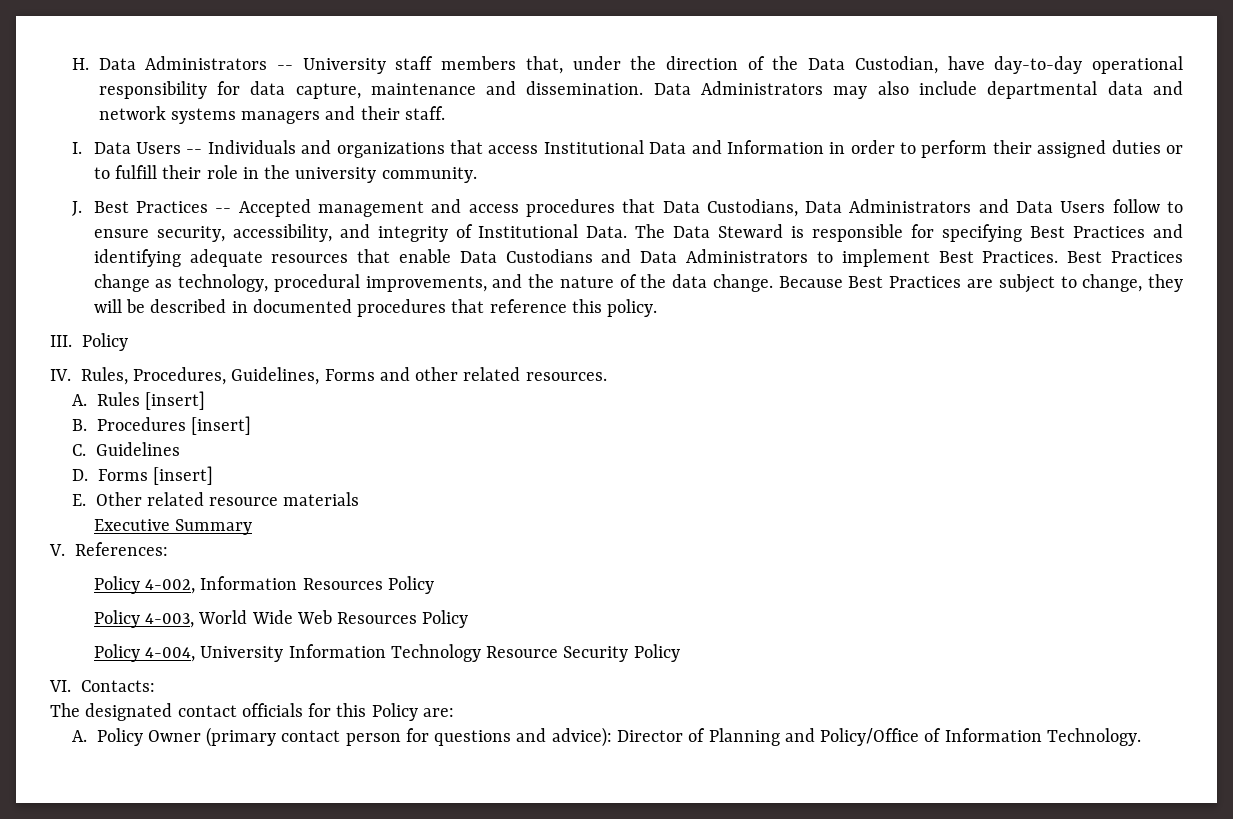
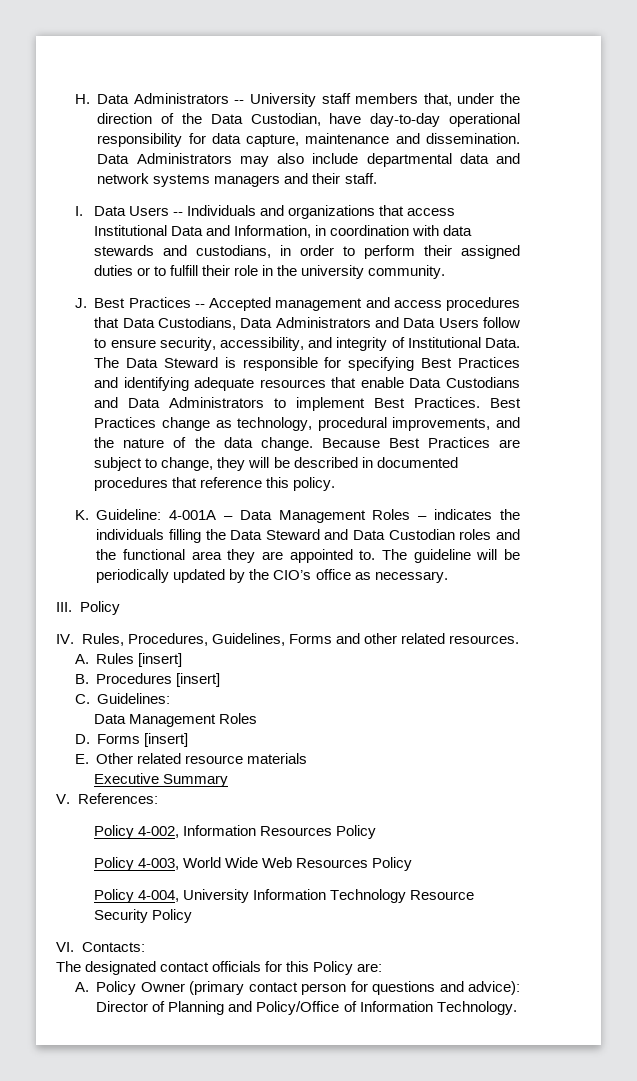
- I. Data Users -- Individuals and organizations that access Institutional Data and Information in order to perform their assigned duties or to fulfill their role in the university community.
+ I. Data Users -- Individuals and organizations that access Institutional Data and Information, in coordination with data stewards and custodians, in order to perform their assigned duties or to fulfill their role in the university community.
+ K. Guideline: 4-001A – Data Management Roles – indicates the individuals filling the Data Steward and Data Custodian roles and the functional area they are appointed to. The guideline will be periodically updated by the CIO’s office as necessary.
- C. Guidelines
+ C. Guidelines:
+ Data Management Roles

